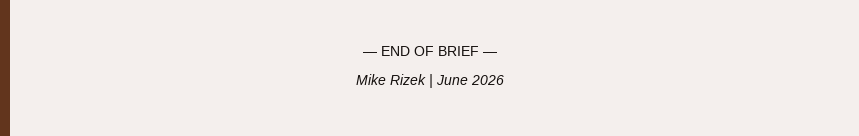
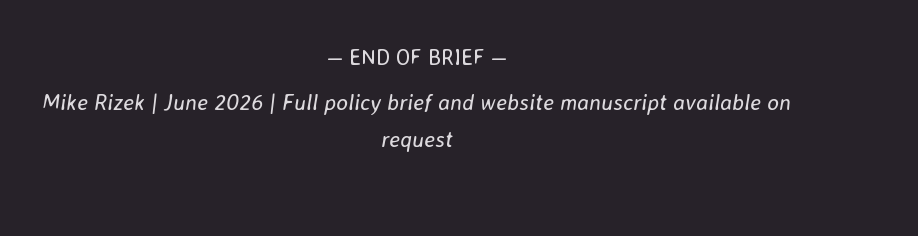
- Mike Rizek | June 2026
+ Mike Rizek | June 2026 | Full policy brief and website manuscript available on request

